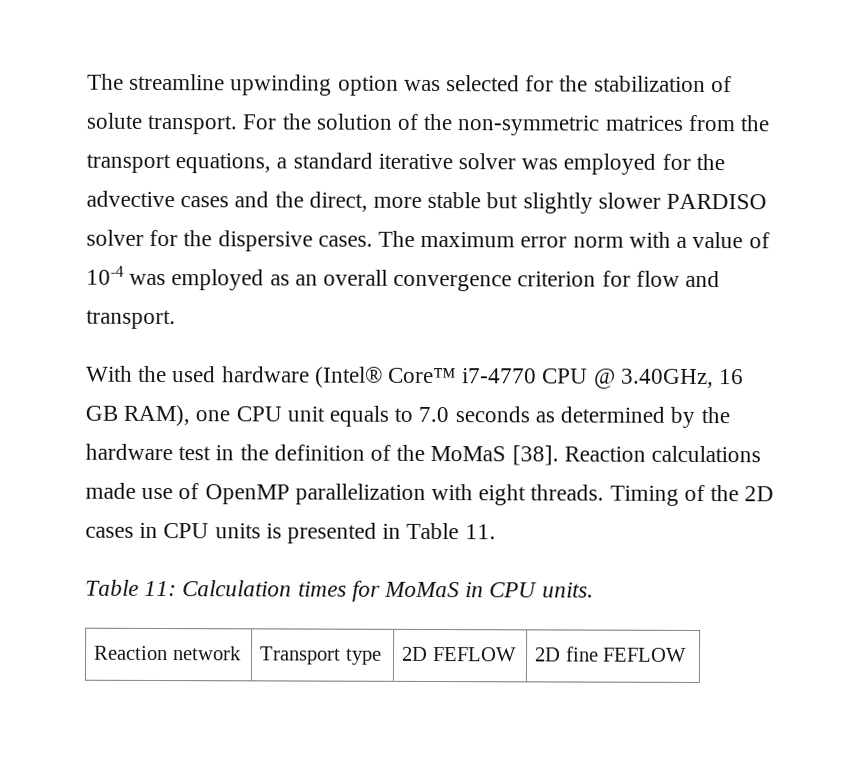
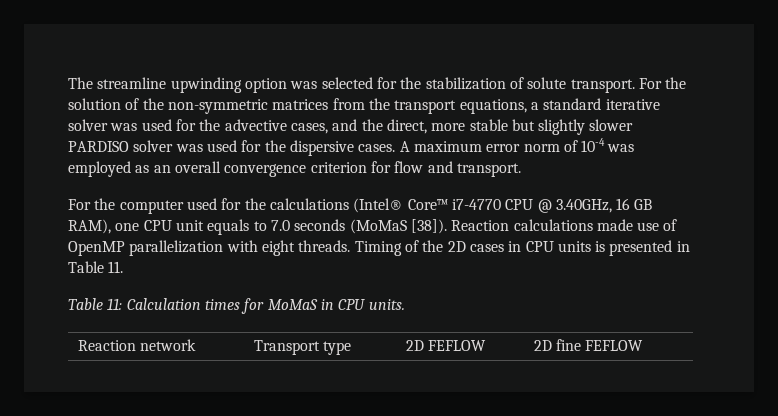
- For the solution of the non-symmetric matrices from the transport equations, a standard iterative solver was employed for the advective cases and the direct, more stable but slightly slower PARDISO solver for the dispersive cases.
+ For the solution of the non-symmetric matrices from the transport equations, a standard iterative solver was used for the advective cases, and the direct, more stable but slightly slower PARDISO solver was used for the dispersive cases.
- The maximum error norm with a value of 10-4 was employed as an overall convergence criterion for flow and transport.
+ A maximum error norm of 10-4 was employed as an overall convergence criterion for flow and transport.
- With the used hardware (Intel® Core™ i7-4770 CPU @ 3.40GHz, 16 GB RAM), one CPU unit equals to 7.0 seconds as determined by the hardware test in the definition of the MoMaS [38].
+ For the computer used for the calculations (Intel® Core™ i7-4770 CPU @ 3.40GHz, 16 GB RAM), one CPU unit equals to 7.0 seconds (MoMaS [38]).

